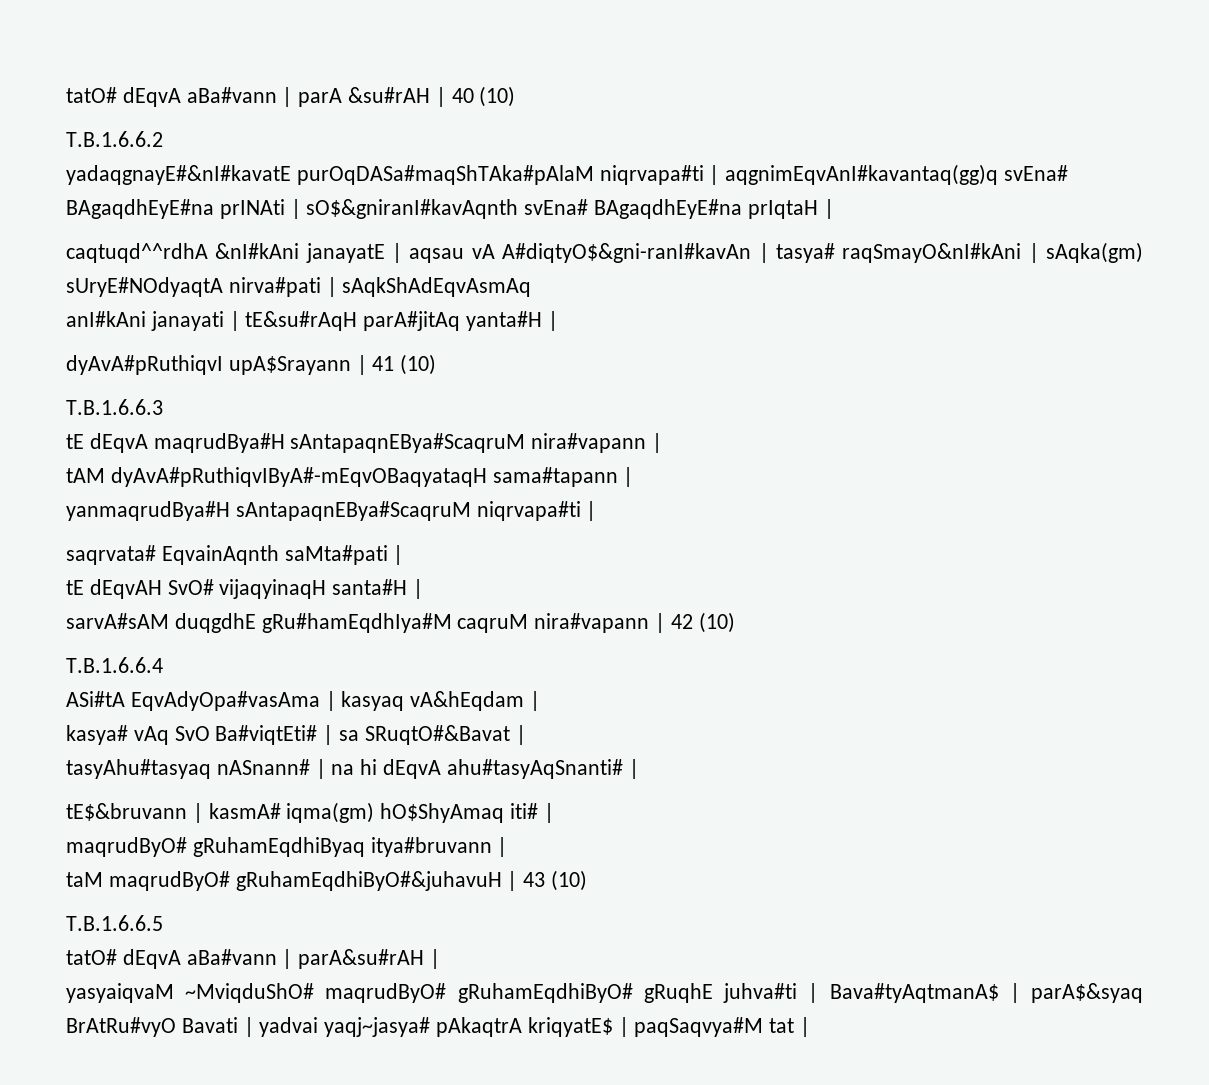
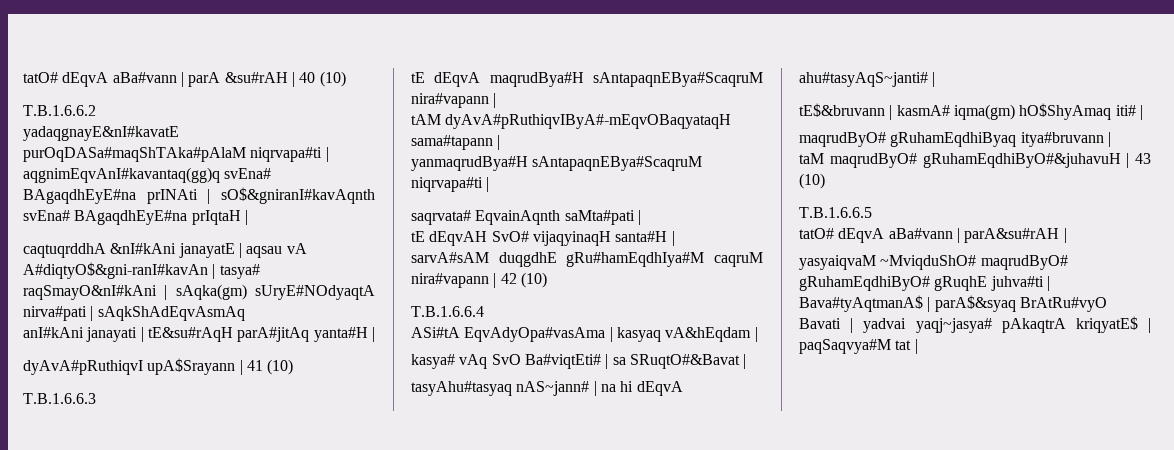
- yadaqgnayE#&nI#kavatE purOqDASa#maqShTAka#pAlaM niqrvapa#ti | aqgnimEqvAnI#kavantaq(gg)q svEna# BAgaqdhEyE#na prINAti | sO$&gniranI#kavAqnth svEna# BAgaqdhEyE#na prIqtaH |
+ yadaqgnayE&nI#kavatE purOqDASa#maqShTAka#pAlaM niqrvapa#ti | aqgnimEqvAnI#kavantaq(gg)q svEna# BAgaqdhEyE#na prINAti | sO$&gniranI#kavAqnth svEna# BAgaqdhEyE#na prIqtaH |
- caqtuqd^^rdhA &nI#kAni janayatE | aqsau vA A#diqtyO$&gni-ranI#kavAn | tasya# raqSmayO&nI#kAni | sAqka(gm) sUryE#NOdyaqtA nirva#pati | sAqkShAdEqvAsmAq
+ caqtuqrddhA &nI#kAni janayatE | aqsau vA A#diqtyO$&gni-ranI#kavAn | tasya# raqSmayO&nI#kAni | sAqka(gm) sUryE#NOdyaqtA nirva#pati | sAqkShAdEqvAsmAq
- tasyAhu#tasyaq nASnann# | na hi dEqvA ahu#tasyAqSnanti# |
+ tasyAhu#tasyaq nAS~jann# | na hi dEqvA ahu#tasyAqS~janti# |

